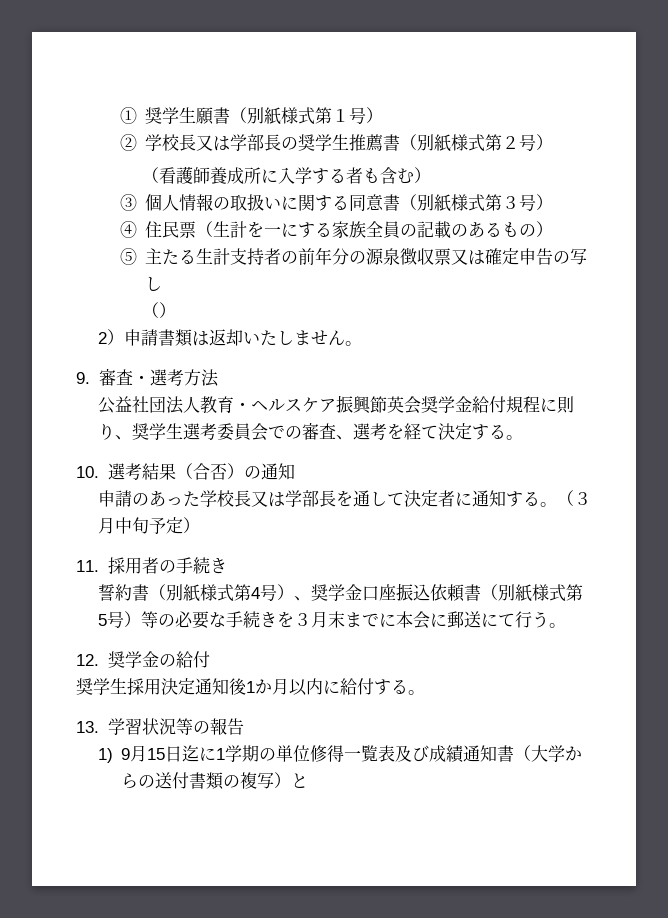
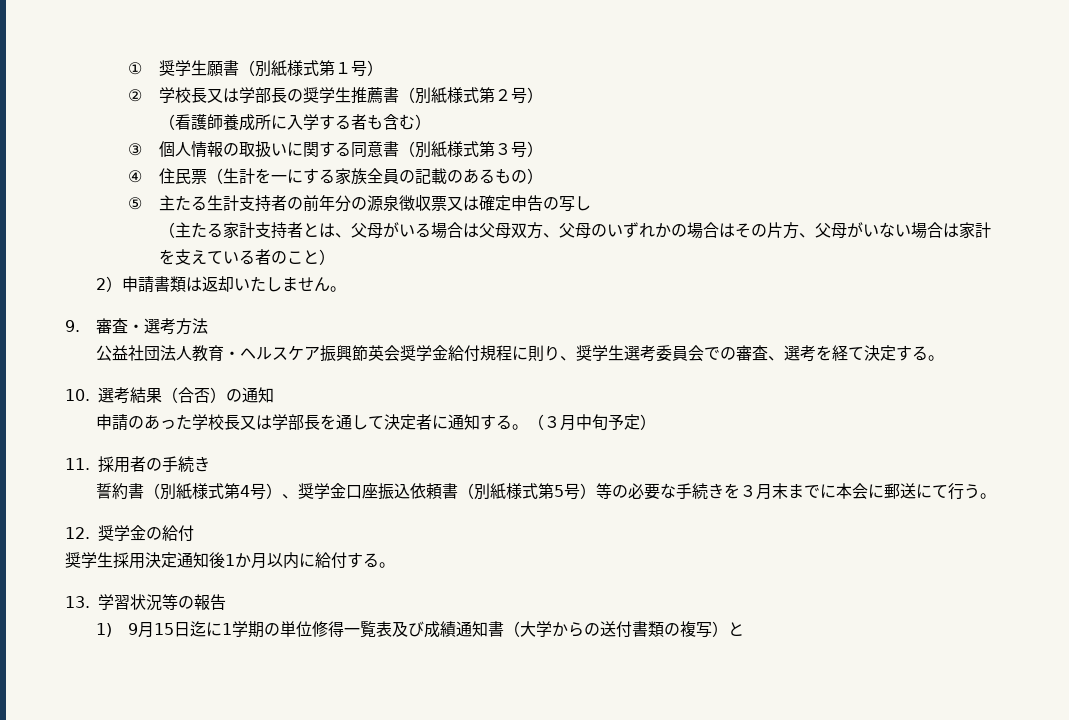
- （）
+ （主たる家計支持者とは、父母がいる場合は父母双方、父母のいずれかの場合はその片方、父母がいない場合は家計を支えている者のこと）

